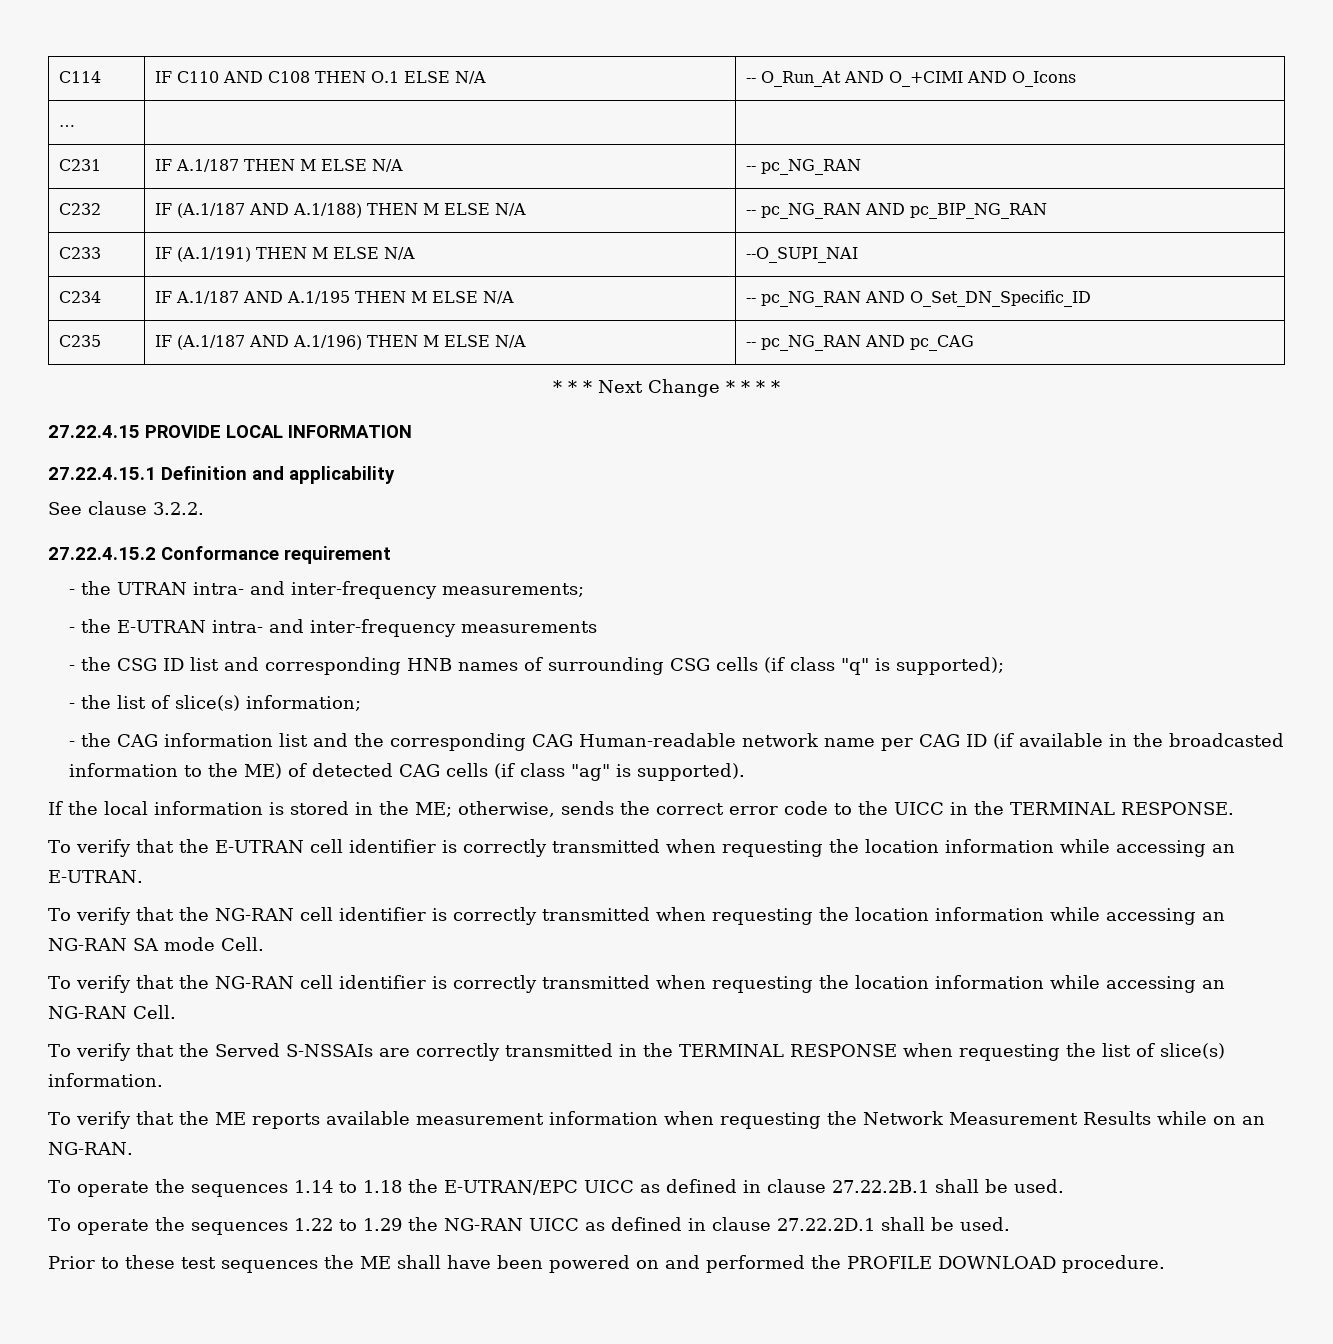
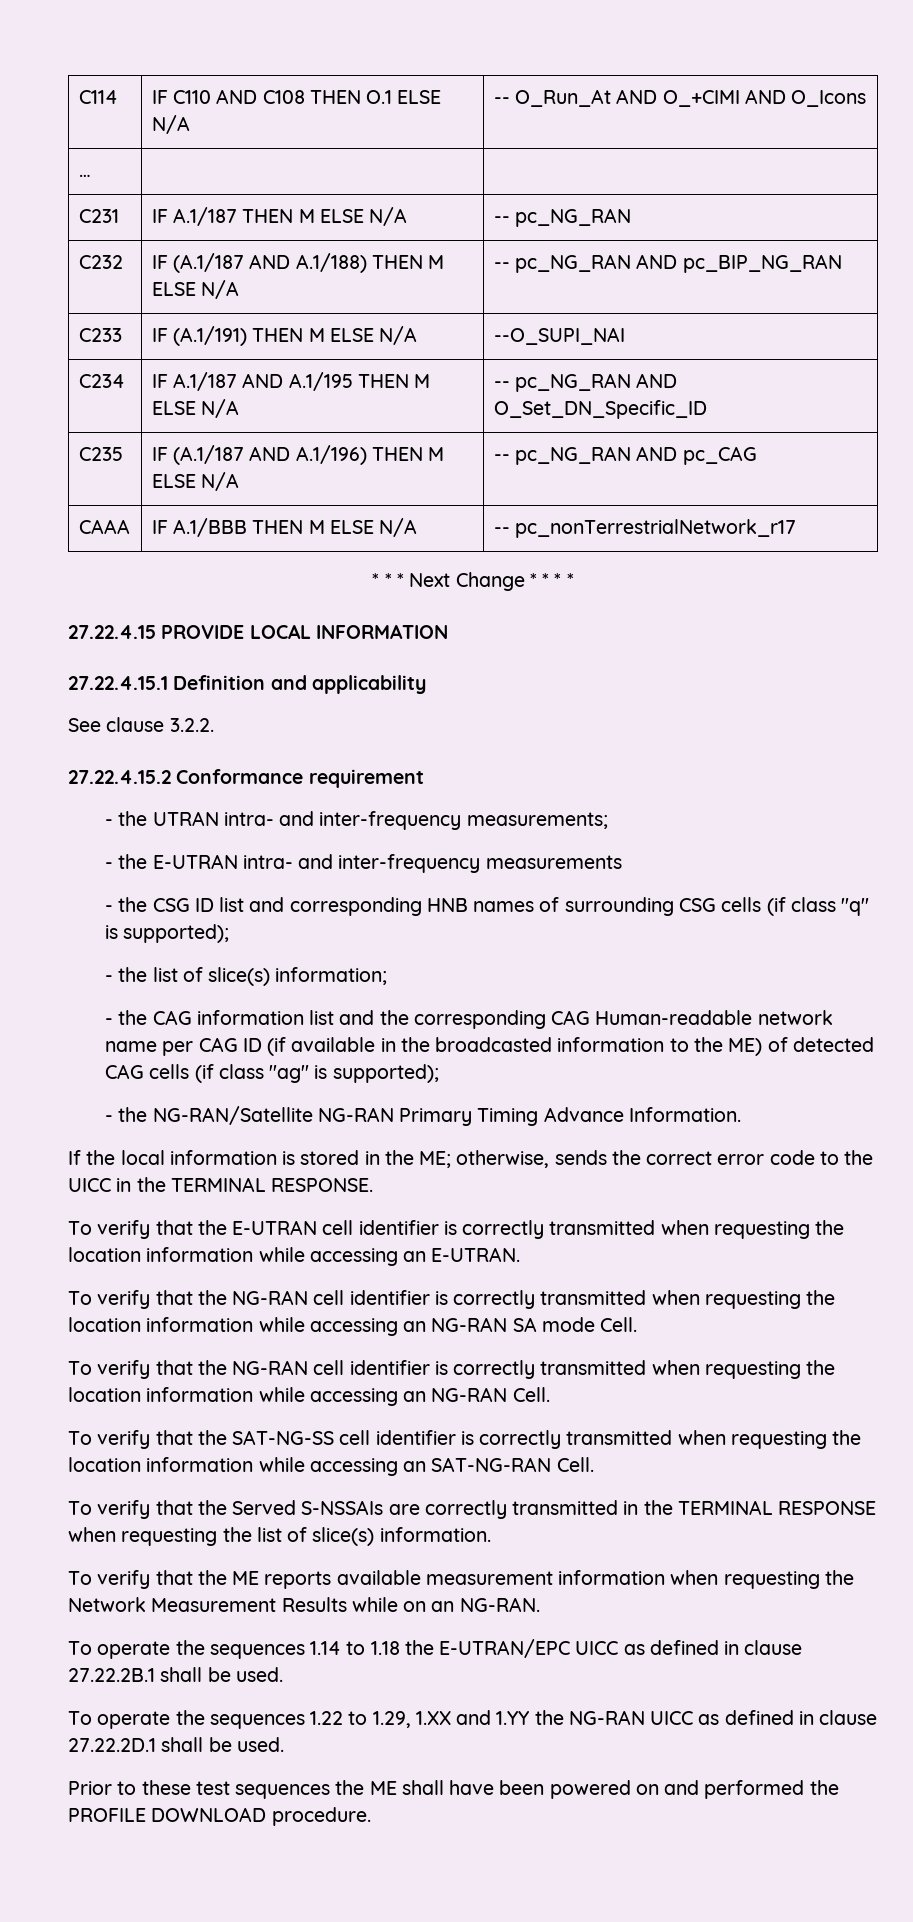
+ CAAA | IF A.1/BBB THEN M ELSE N/A | -- pc_nonTerrestrialNetwork_r17
- - the CAG information list and the corresponding CAG Human-readable network name per CAG ID (if available in the broadcasted information to the ME) of detected CAG cells (if class "ag" is supported).
+ - the CAG information list and the corresponding CAG Human-readable network name per CAG ID (if available in the broadcasted information to the ME) of detected CAG cells (if class "ag" is supported);
+ - the NG-RAN/Satellite NG-RAN Primary Timing Advance Information.
+ To verify that the SAT-NG-SS cell identifier is correctly transmitted when requesting the location information while accessing an SAT-NG-RAN Cell.
- To operate the sequences 1.22 to 1.29 the NG-RAN UICC as defined in clause 27.22.2D.1 shall be used.
+ To operate the sequences 1.22 to 1.29, 1.XX and 1.YY the NG-RAN UICC as defined in clause 27.22.2D.1 shall be used.

